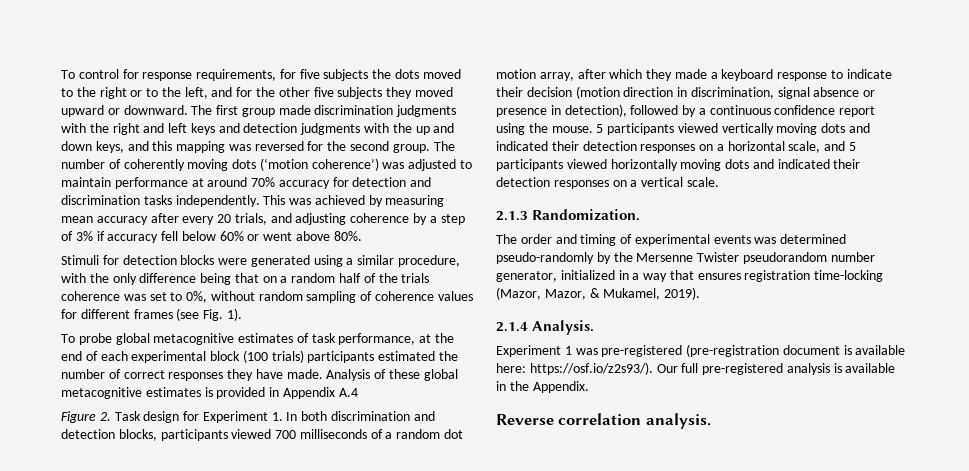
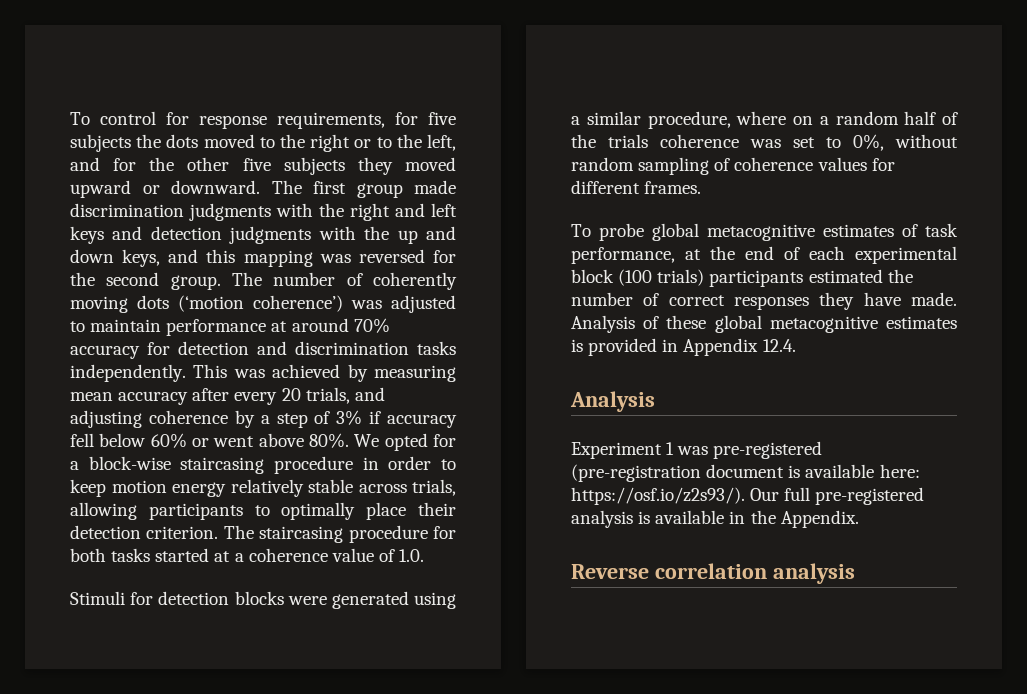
+ We opted for a block-wise staircasing procedure in order to keep motion energy relatively stable across trials, allowing participants to optimally place their detection criterion. The staircasing procedure for both tasks started at a coherence value of 1.0.
- Stimuli for detection blocks were generated using a similar procedure, with the only difference being that on a random half of the trials coherence was set to 0%, without random sampling of coherence values for different frames (see Fig. 1).
+ Stimuli for detection blocks were generated using a similar procedure, where on a random half of the trials coherence was set to 0%, without random sampling of coherence values for different frames.
- Analysis of these global metacognitive estimates is provided in Appendix A.4
- Figure 2. Task design for Experiment 1. In both discrimination and detection blocks, participants viewed 700 milliseconds of a random dot motion array, after which they made a keyboard response to indicate their decision (motion direction in discrimination, signal absence or presence in detection), followed by a continuous confidence report using the mouse. 5 participants viewed vertically moving dots and indicated their detection responses on a horizontal scale, and 5 participants viewed horizontally moving dots and indicated their detection responses on a vertical scale.
- 2.1.3 Randomization.
- The order and timing of experimental events was determined pseudo-randomly by the Mersenne Twister pseudorandom number generator, initialized in a way that ensures registration time-locking (Mazor, Mazor, & Mukamel, 2019).
- 2.1.4 Analysis.
+ Analysis of these global metacognitive estimates is provided in Appendix 12.4.
+ Analysis
- Reverse correlation analysis.
+ Reverse correlation analysis

